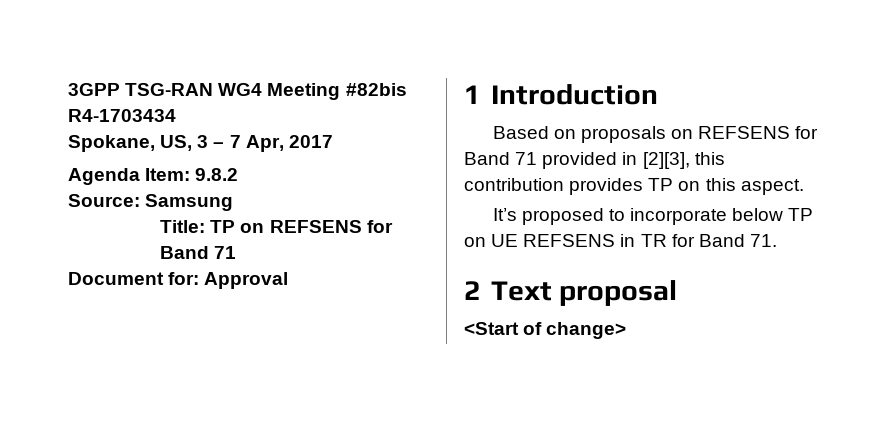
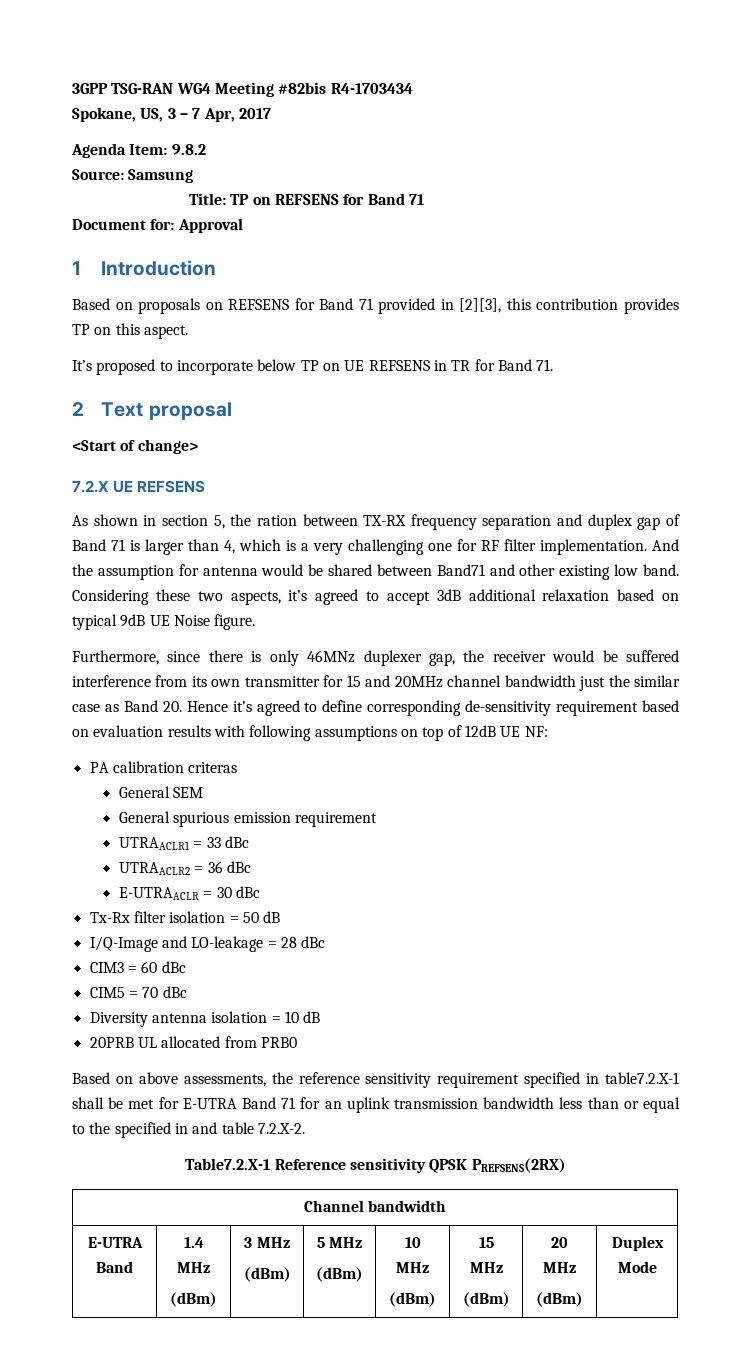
+ 7.2.X UE REFSENS
+ As shown in section 5, the ration between TX-RX frequency separation and duplex gap of Band 71 is larger than 4, which is a very challenging one for RF filter implementation. And the assumption for antenna would be shared between Band71 and other existing low band. Considering these two aspects, it’s agreed to accept 3dB additional relaxation based on typical 9dB UE Noise figure.
+ Furthermore, since there is only 46MNz duplexer gap, the receiver would be suffered interference from its own transmitter for 15 and 20MHz channel bandwidth just the similar case as Band 20. Hence it’s agreed to define corresponding de-sensitivity requirement based on evaluation results with following assumptions on top of 12dB UE NF:
+ PA calibration criteras
+ General SEM
+ General spurious emission requirement
+ UTRAACLR1 = 33 dBc
+ UTRAACLR2 = 36 dBc
+ E-UTRAACLR = 30 dBc
+ Tx-Rx filter isolation = 50 dB
+ I/Q-Image and LO-leakage = 28 dBc
+ CIM3 = 60 dBc
+ CIM5 = 70 dBc
+ Diversity antenna isolation = 10 dB
+ 20PRB UL allocated from PRB0
+ Based on above assessments, the reference sensitivity requirement specified in table7.2.X-1 shall be met for E-UTRA Band 71 for an uplink transmission bandwidth less than or equal to the specified in and table 7.2.X-2.
+ Table7.2.X-1 Reference sensitivity QPSK PREFSENS(2RX)
+ Channel bandwidth
+ E-UTRA Band | 1.4 MHz
+ (dBm) | 3 MHz
+ (dBm) | 5 MHz
+ (dBm) | 10 MHz
+ (dBm) | 15 MHz
+ (dBm) | 20 MHz
+ (dBm) | Duplex Mode

